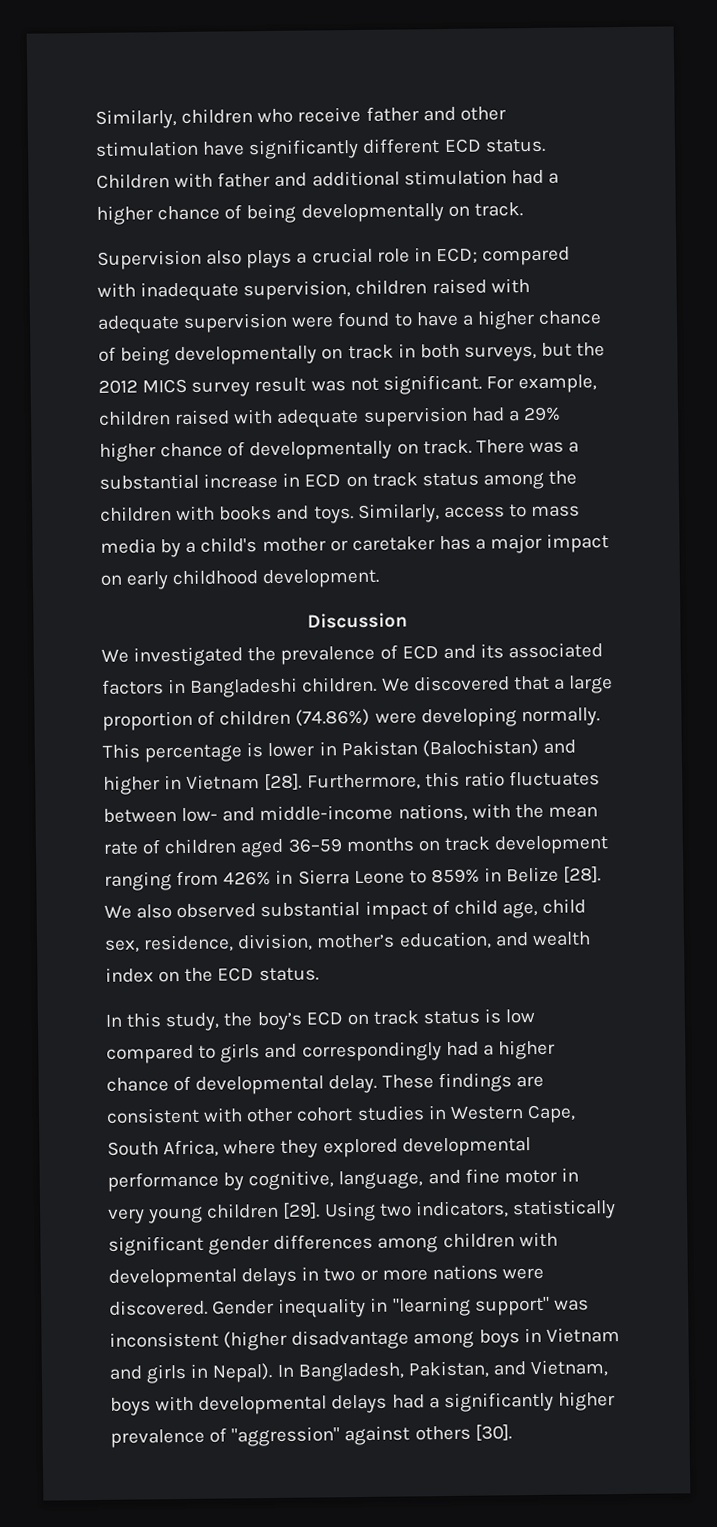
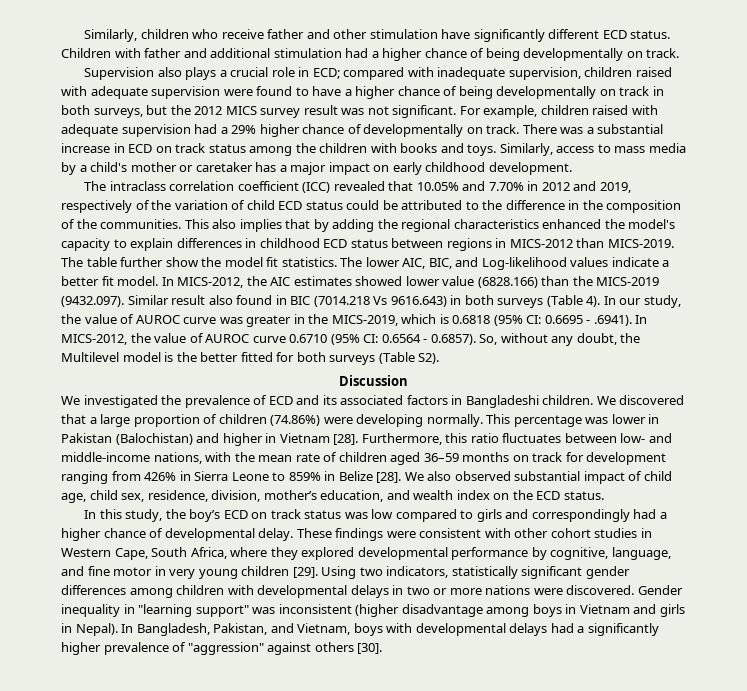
+ The intraclass correlation coefficient (ICC) revealed that 10.05% and 7.70% in 2012 and 2019, respectively of the variation of child ECD status could be attributed to the difference in the composition of the communities. This also implies that by adding the regional characteristics enhanced the model's capacity to explain differences in childhood ECD status between regions in MICS-2012 than MICS-2019. The table further show the model fit statistics. The lower AIC, BIC, and Log-likelihood values indicate a better fit model. In MICS-2012, the AIC estimates showed lower value (6828.166) than the MICS-2019 (9432.097). Similar result also found in BIC (7014.218 Vs 9616.643) in both surveys (Table 4). In our study, the value of AUROC curve was greater in the MICS-2019, which is 0.6818 (95% CI: 0.6695 - .6941). In MICS-2012, the value of AUROC curve 0.6710 (95% CI: 0.6564 - 0.6857). So, without any doubt, the Multilevel model is the better fitted for both surveys (Table S2).
- This percentage is lower in Pakistan (Balochistan) and higher in Vietnam [28].
+ This percentage was lower in Pakistan (Balochistan) and higher in Vietnam [28].
- Furthermore, this ratio fluctuates between low- and middle-income nations, with the mean rate of children aged 36–59 months on track development ranging from 426% in Sierra Leone to 859% in Belize [28].
+ Furthermore, this ratio fluctuates between low- and middle-income nations, with the mean rate of children aged 36–59 months on track for development ranging from 426% in Sierra Leone to 859% in Belize [28].
- In this study, the boy’s ECD on track status is low compared to girls and correspondingly had a higher chance of developmental delay.
+ In this study, the boy’s ECD on track status was low compared to girls and correspondingly had a higher chance of developmental delay.
- These findings are consistent with other cohort studies in Western Cape, South Africa, where they explored developmental performance by cognitive, language, and fine motor in very young children [29].
+ These findings were consistent with other cohort studies in Western Cape, South Africa, where they explored developmental performance by cognitive, language, and fine motor in very young children [29].

